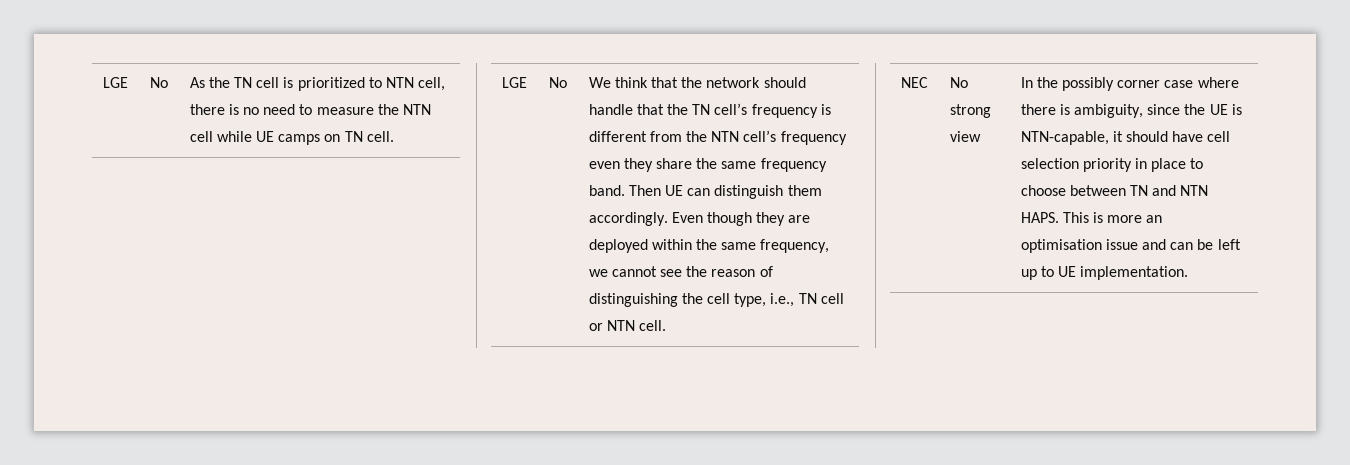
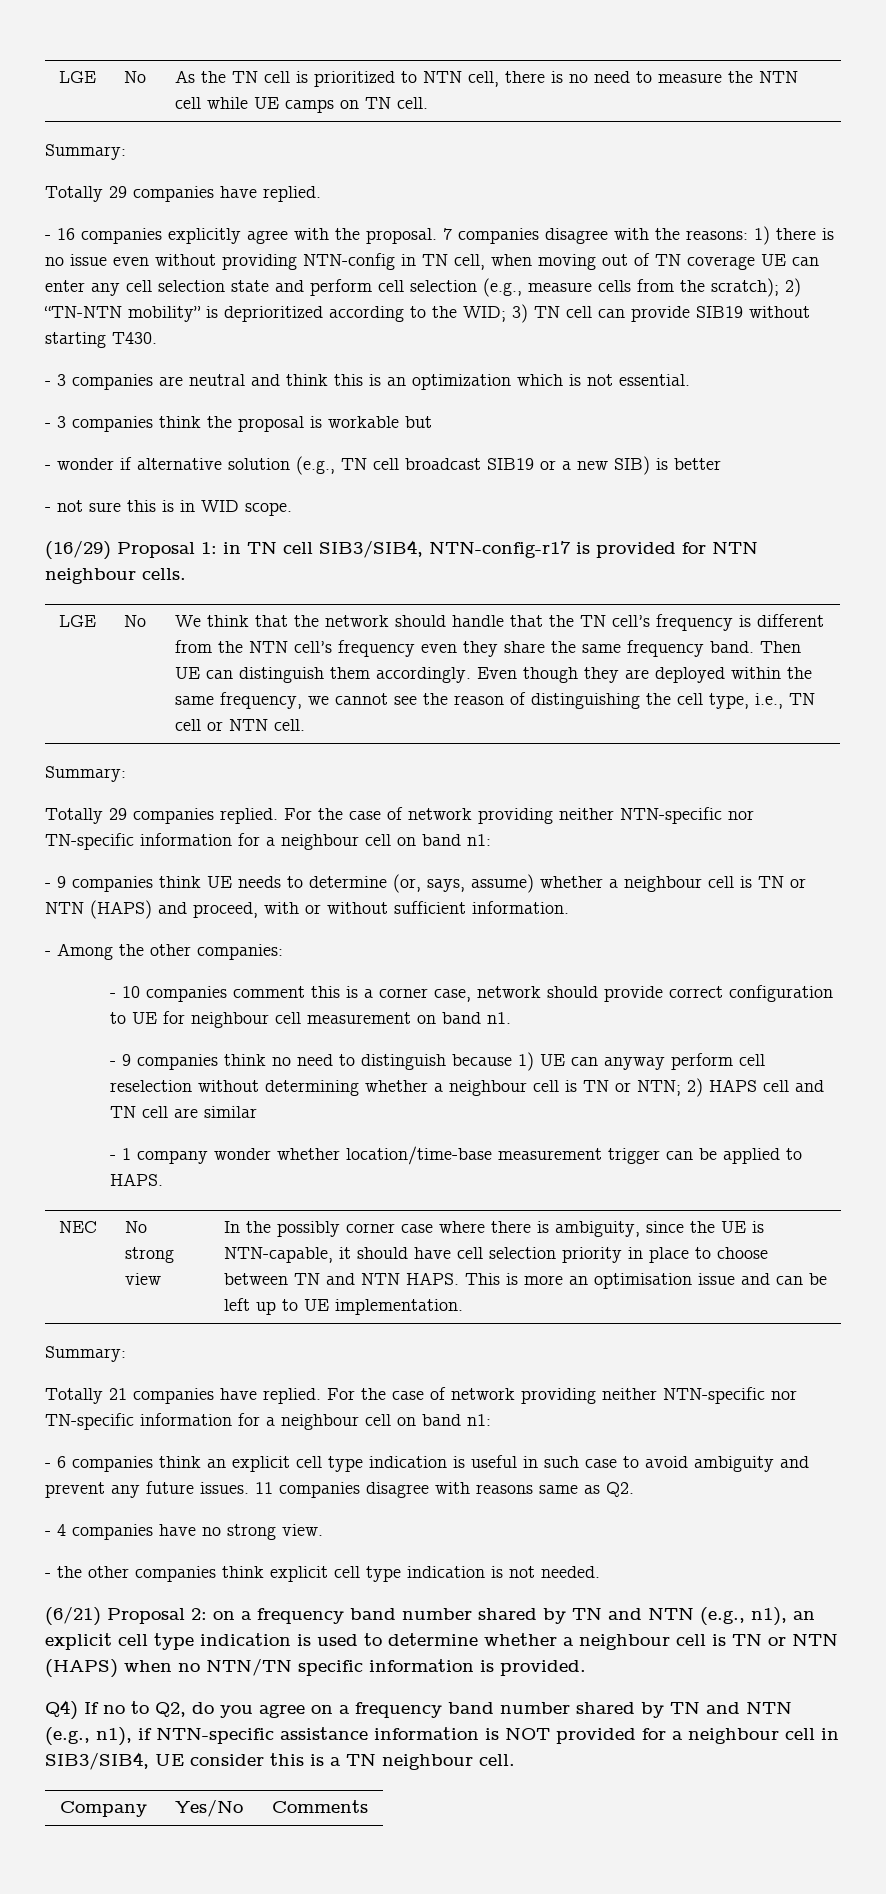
  LGE | No | As the TN cell is prioritized to NTN cell, there is no need to measure the NTN cell while UE camps on TN cell.
+ Summary:
+ Totally 29 companies have replied.
+ - 16 companies explicitly agree with the proposal. 7 companies disagree with the reasons: 1) there is no issue even without providing NTN-config in TN cell, when moving out of TN coverage UE can enter any cell selection state and perform cell selection (e.g., measure cells from the scratch); 2) “TN-NTN mobility” is deprioritized according to the WID; 3) TN cell can provide SIB19 without starting T430.
+ - 3 companies are neutral and think this is an optimization which is not essential.
+ - 3 companies think the proposal is workable but
+ - wonder if alternative solution (e.g., TN cell broadcast SIB19 or a new SIB) is better
+ - not sure this is in WID scope.
+ (16/29) Proposal 1: in TN cell SIB3/SIB4, NTN-config-r17 is provided for NTN neighbour cells.
  Even though they are deployed within the same frequency, we cannot see the reason of distinguishing the cell type, i.e., TN cell or NTN cell.
+ Summary:
+ Totally 29 companies replied. For the case of network providing neither NTN-specific nor TN-specific information for a neighbour cell on band n1:
+ - 9 companies think UE needs to determine (or, says, assume) whether a neighbour cell is TN or NTN (HAPS) and proceed, with or without sufficient information.
+ - Among the other companies:
+ - 10 companies comment this is a corner case, network should provide correct configuration to UE for neighbour cell measurement on band n1.
+ - 9 companies think no need to distinguish because 1) UE can anyway perform cell reselection without determining whether a neighbour cell is TN or NTN; 2) HAPS cell and TN cell are similar
+ - 1 company wonder whether location/time-base measurement trigger can be applied to HAPS.
  This is more an optimisation issue and can be left up to UE implementation.
+ Summary:
+ Totally 21 companies have replied. For the case of network providing neither NTN-specific nor TN-specific information for a neighbour cell on band n1:
+ - 6 companies think an explicit cell type indication is useful in such case to avoid ambiguity and prevent any future issues. 11 companies disagree with reasons same as Q2.
+ - 4 companies have no strong view.
+ - the other companies think explicit cell type indication is not needed.
+ (6/21) Proposal 2: on a frequency band number shared by TN and NTN (e.g., n1), an explicit cell type indication is used to determine whether a neighbour cell is TN or NTN (HAPS) when no NTN/TN specific information is provided.
+ Q4) If no to Q2, do you agree on a frequency band number shared by TN and NTN (e.g., n1), if NTN-specific assistance information is NOT provided for a neighbour cell in SIB3/SIB4, UE consider this is a TN neighbour cell.
+ Company | Yes/No | Comments

